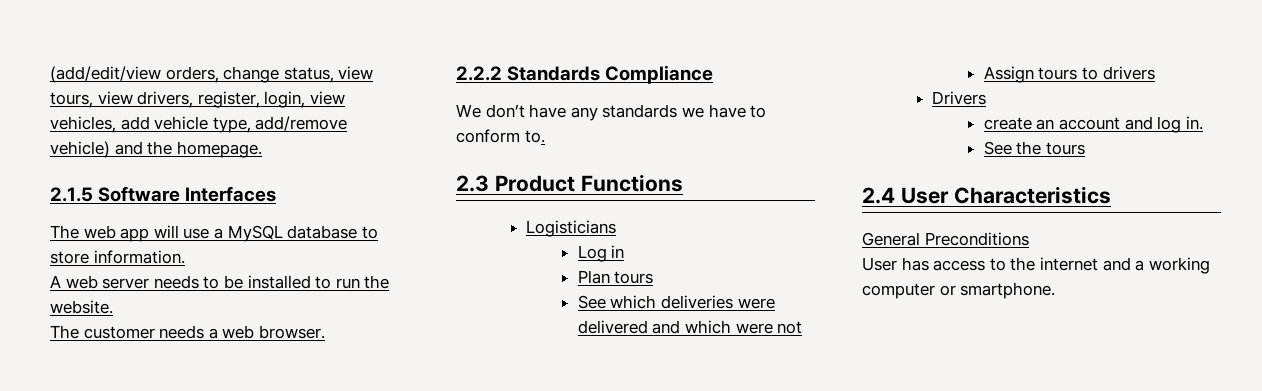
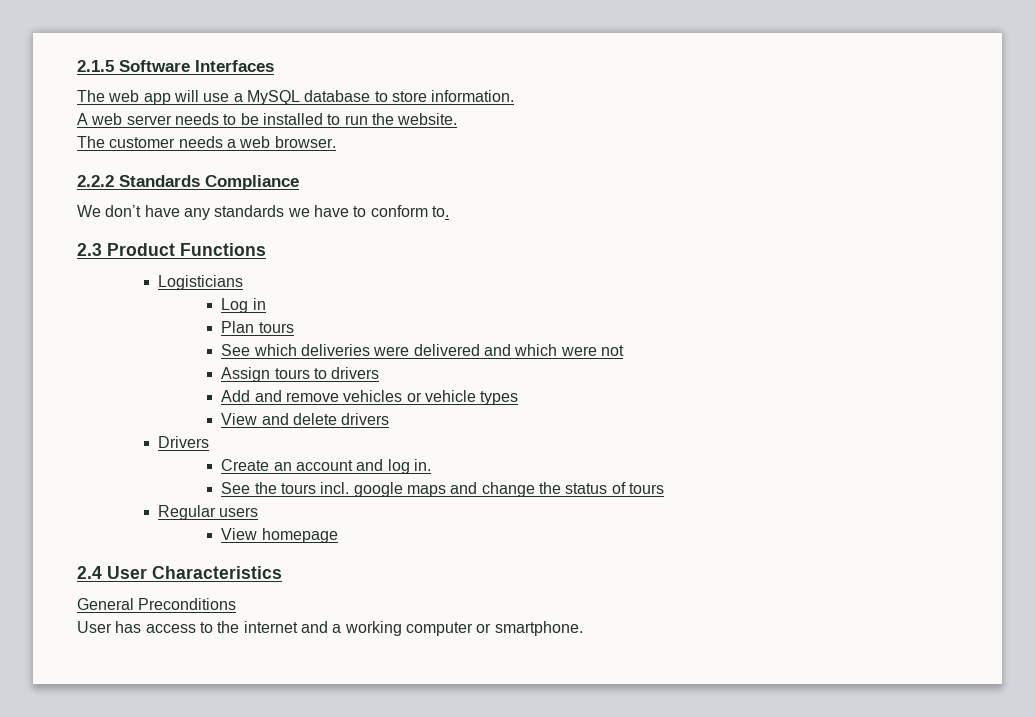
- (add/edit/view orders, change status, view tours, view drivers, register, login, view vehicles, add vehicle type, add/remove vehicle) and the homepage.
+ Add and remove vehicles or vehicle types
+ View and delete drivers
- create an account and log in.
+ Create an account and log in.
- See the tours
+ See the tours incl. google maps and change the status of tours
+ Regular users
+ View homepage

